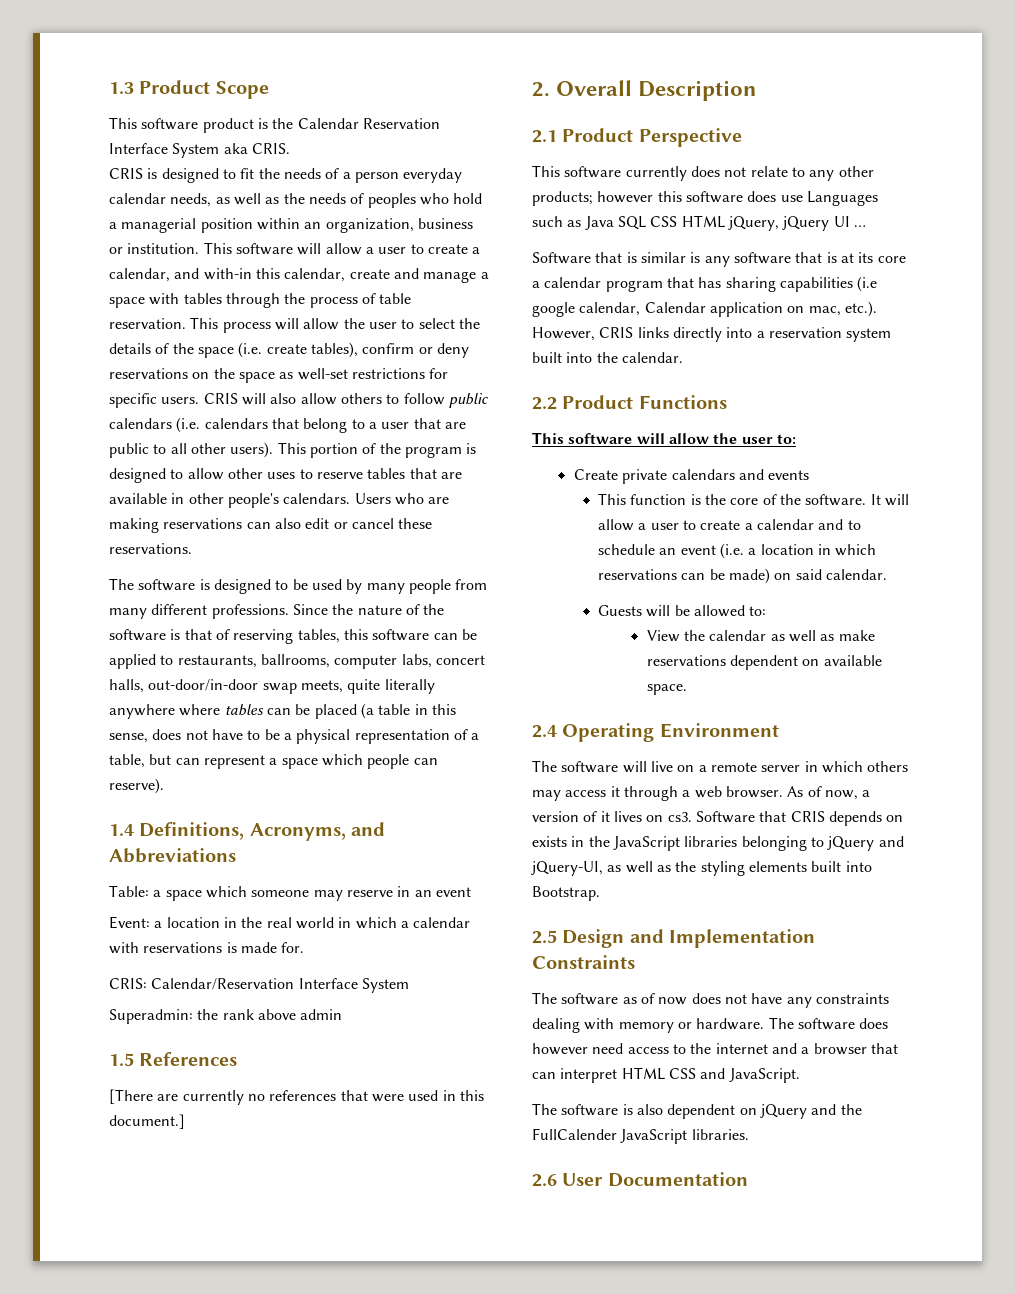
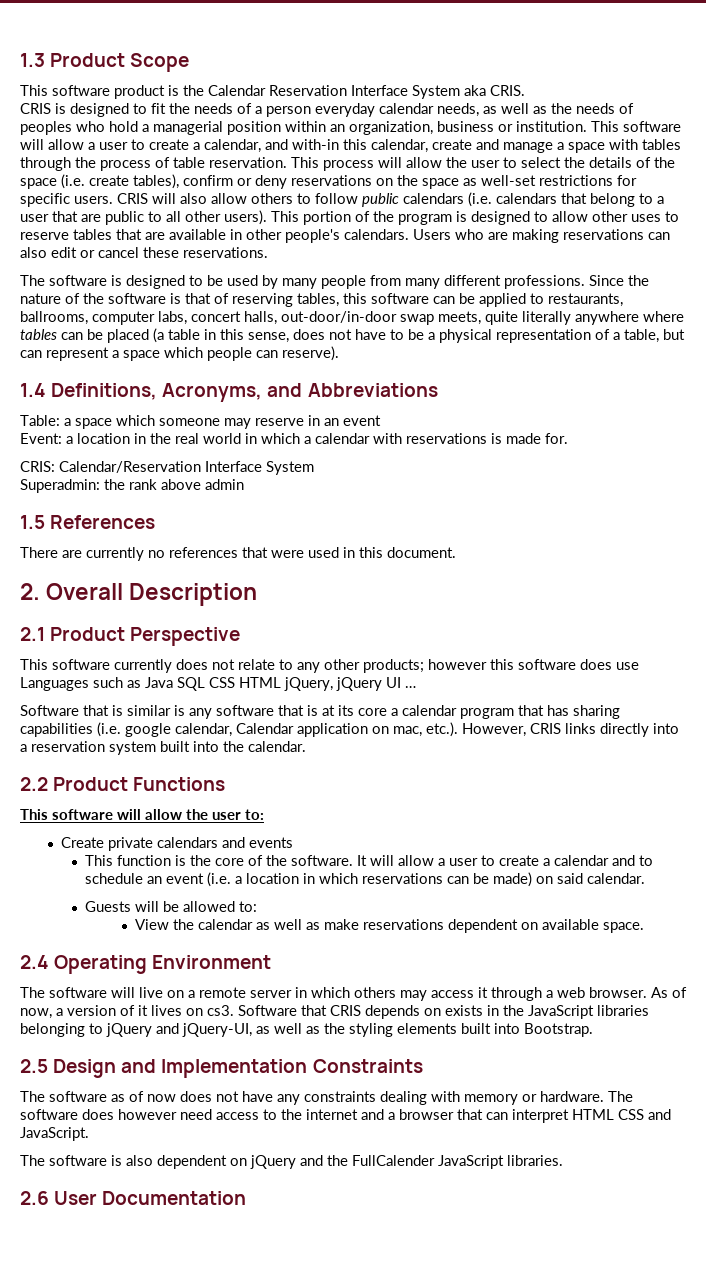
- [There are currently no references that were used in this document.]
+ There are currently no references that were used in this document.
- Software that is similar is any software that is at its core a calendar program that has sharing capabilities (i.e google calendar, Calendar application on mac, etc.). However, CRIS links directly into a reservation system built into the calendar.
+ Software that is similar is any software that is at its core a calendar program that has sharing capabilities (i.e. google calendar, Calendar application on mac, etc.). However, CRIS links directly into a reservation system built into the calendar.

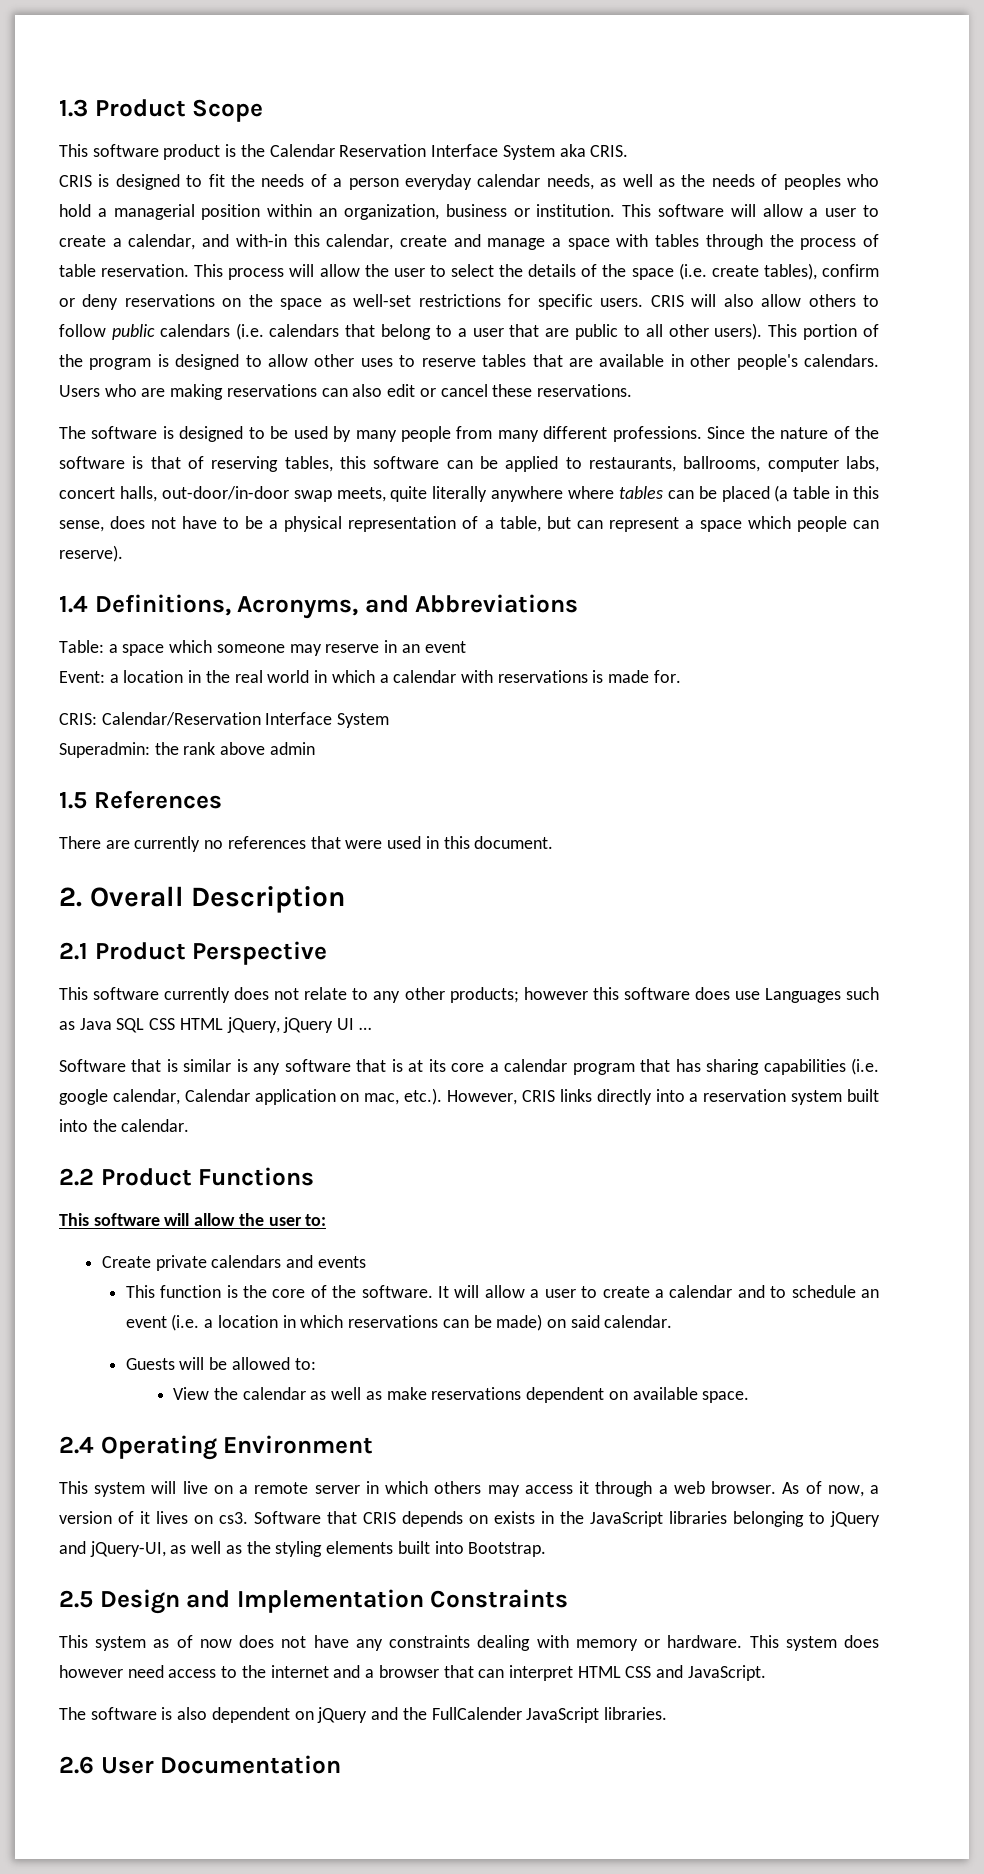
- The software will live on a remote server in which others may access it through a web browser.
+ This system will live on a remote server in which others may access it through a web browser.
- The software as of now does not have any constraints dealing with memory or hardware.
+ This system as of now does not have any constraints dealing with memory or hardware.
- The software does however need access to the internet and a browser that can interpret HTML CSS and JavaScript.
+ This system does however need access to the internet and a browser that can interpret HTML CSS and JavaScript.

